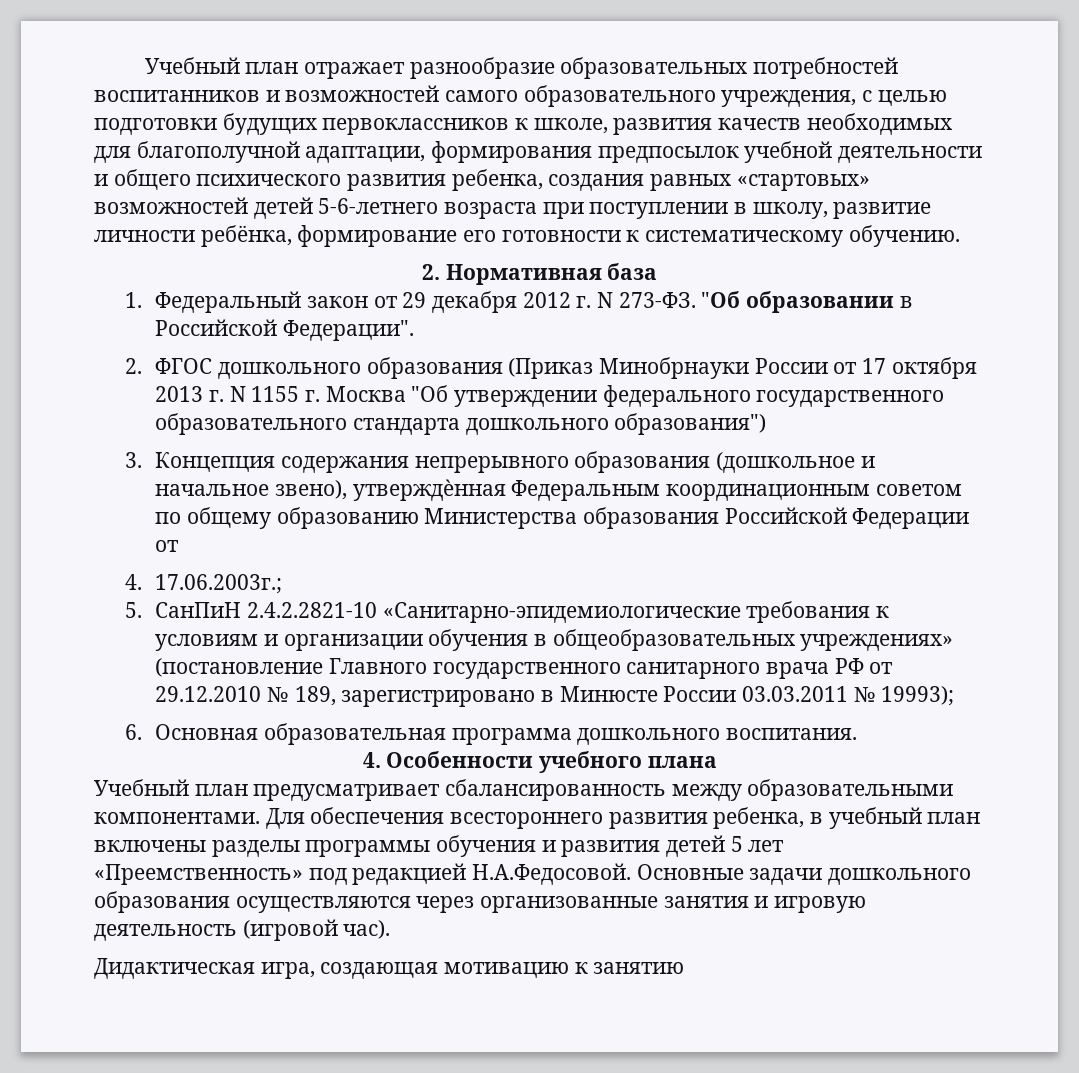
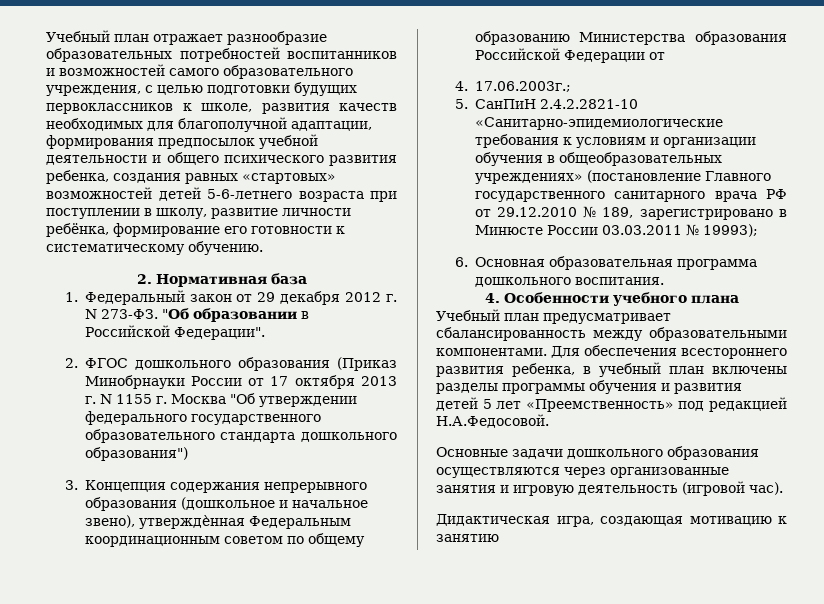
- Для обеспечения всестороннего развития ребенка, в учебный план включены разделы программы обучения и развития детей 5 лет «Преемственность» под редакцией Н.А.Федосовой. Основные задачи дошкольного образования осуществляются через организованные занятия и игровую деятельность (игровой час).
+ Для обеспечения всестороннего развития ребенка, в учебный план включены разделы программы обучения и развития детей 5 лет «Преемственность» под редакцией Н.А.Федосовой.
+ Основные задачи дошкольного образования осуществляются через организованные занятия и игровую деятельность (игровой час).

